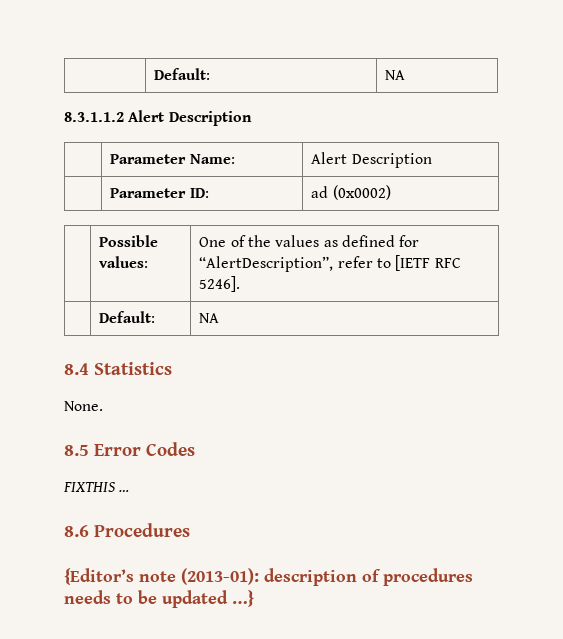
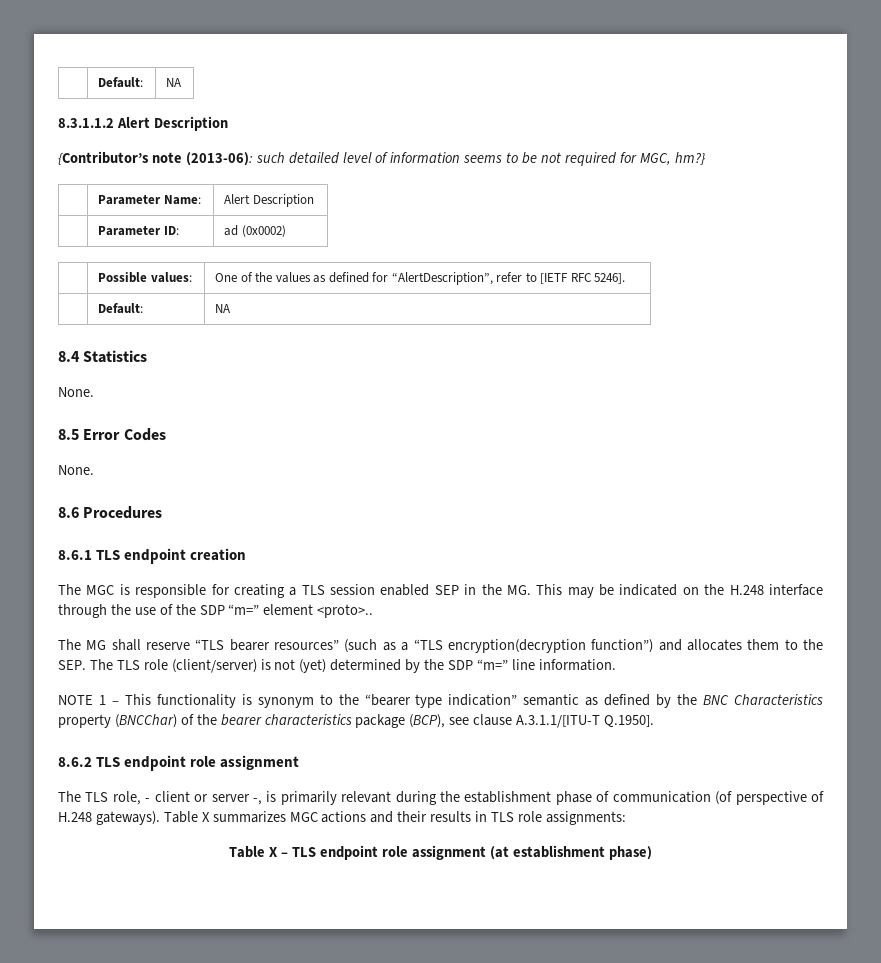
+ {Contributor’s note (2013-06): such detailed level of information seems to be not required for MGC, hm?}
  8.5 Error Codes
- FIXTHIS …
+ None.
- {Editor’s note (2013-01): description of procedures needs to be updated …}
+ 8.6.1 TLS endpoint creation
+ The MGC is responsible for creating a TLS session enabled SEP in the MG. This may be indicated on the H.248 interface through the use of the SDP “m=” element <proto>..
+ The MG shall reserve “TLS bearer resources” (such as a “TLS encryption(decryption function”) and allocates them to the SEP. The TLS role (client/server) is not (yet) determined by the SDP “m=” line information.
+ NOTE 1 – This functionality is synonym to the “bearer type indication” semantic as defined by the BNC Characteristics property (BNCChar) of the bearer characteristics package (BCP), see clause A.3.1.1/[ITU-T Q.1950].
+ 8.6.2 TLS endpoint role assignment
+ The TLS role, - client or server -, is primarily relevant during the establishment phase of communication (of perspective of H.248 gateways). Table X summarizes MGC actions and their results in TLS role assignments:
+ Table X – TLS endpoint role assignment (at establishment phase)

